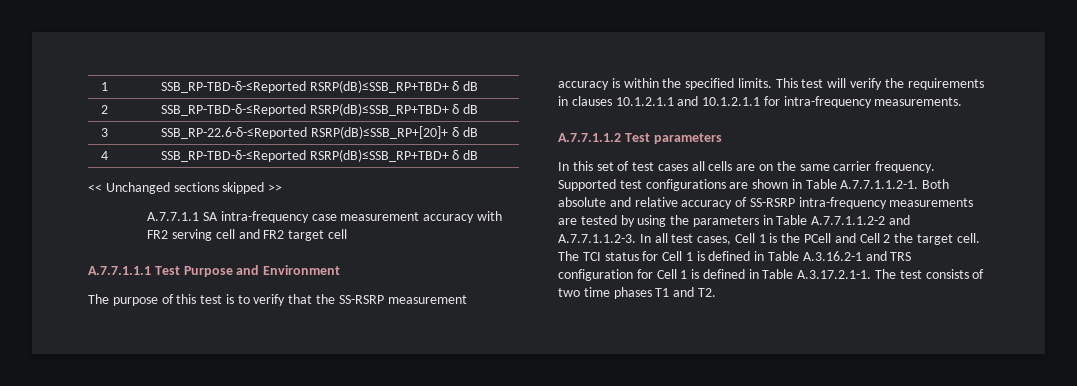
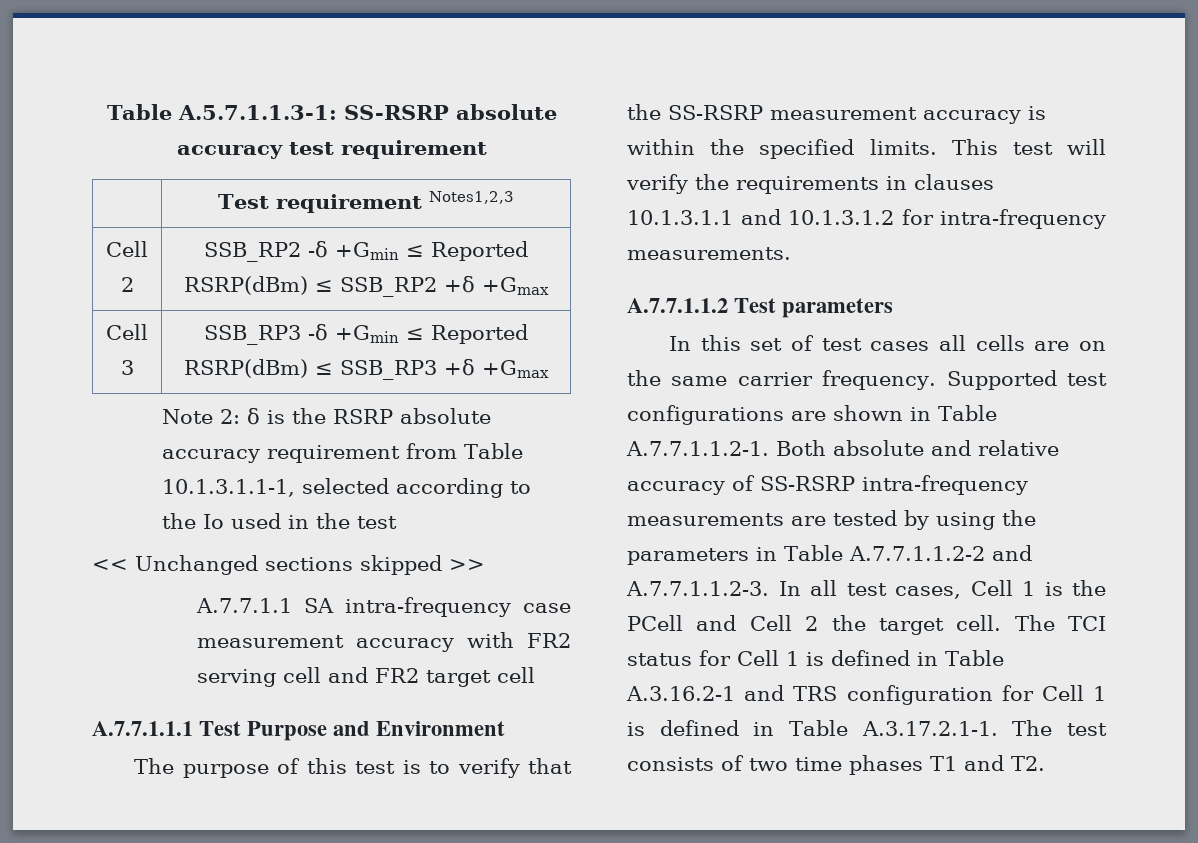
- 1 | SSB_RP-TBD-δ-≤Reported RSRP(dB)≤SSB_RP+TBD+ δ dB
- 2 | SSB_RP-TBD-δ-≤Reported RSRP(dB)≤SSB_RP+TBD+ δ dB
- 3 | SSB_RP-22.6-δ-≤Reported RSRP(dB)≤SSB_RP+[20]+ δ dB
- 4 | SSB_RP-TBD-δ-≤Reported RSRP(dB)≤SSB_RP+TBD+ δ dB
+ Table A.5.7.1.1.3-1: SS-RSRP absolute accuracy test requirement
+ | Test requirement Notes1,2,3
+ Cell 2 | SSB_RP2 -δ +Gmin ≤ Reported RSRP(dBm) ≤ SSB_RP2 +δ +Gmax
+ Cell 3 | SSB_RP3 -δ +Gmin ≤ Reported RSRP(dBm) ≤ SSB_RP3 +δ +Gmax
+ Note 2: δ is the RSRP absolute accuracy requirement from Table 10.1.3.1.1-1, selected according to the Io used in the test
- This test will verify the requirements in clauses 10.1.2.1.1 and 10.1.2.1.1 for intra-frequency measurements.
+ This test will verify the requirements in clauses 10.1.3.1.1 and 10.1.3.1.2 for intra-frequency measurements.

